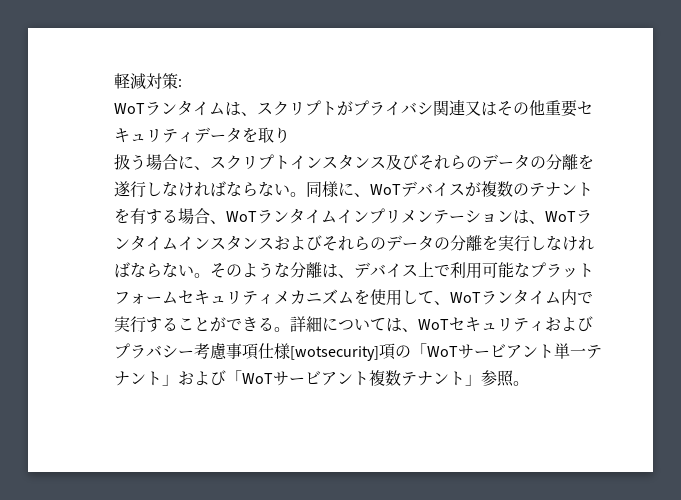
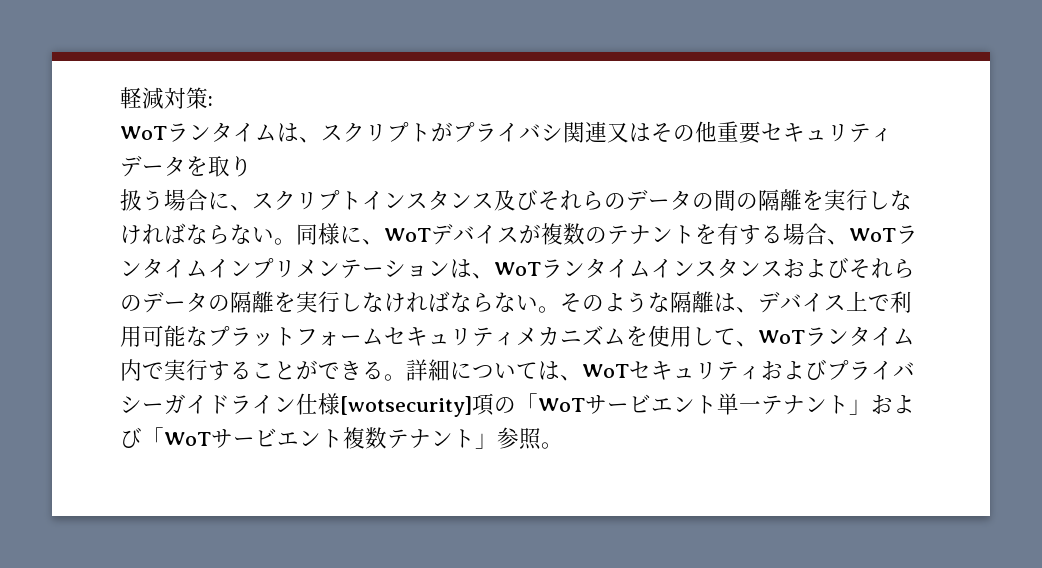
- 扱う場合に、スクリプトインスタンス及びそれらのデータの分離を遂行しなければならない。
+ 扱う場合に、スクリプトインスタンス及びそれらのデータの間の隔離を実行しなければならない。
- 同様に、WoTデバイスが複数のテナントを有する場合、WoTランタイムインプリメンテーションは、WoTランタイムインスタンスおよびそれらのデータの分離を実行しなければならない。
+ 同様に、WoTデバイスが複数のテナントを有する場合、WoTランタイムインプリメンテーションは、WoTランタイムインスタンスおよびそれらのデータの隔離を実行しなければならない。
- そのような分離は、デバイス上で利用可能なプラットフォームセキュリティメカニズムを使用して、WoTランタイム内で実行することができる。
+ そのような隔離は、デバイス上で利用可能なプラットフォームセキュリティメカニズムを使用して、WoTランタイム内で実行することができる。
- 詳細については、WoTセキュリティおよびプラバシー考慮事項仕様[wotsecurity]項の「WoTサービアント単一テナント」および「WoTサービアント複数テナント」参照。
+ 詳細については、WoTセキュリティおよびプライバシーガイドライン仕様[wotsecurity]項の「WoTサービエント単一テナント」および「WoTサービエント複数テナント」参照。

